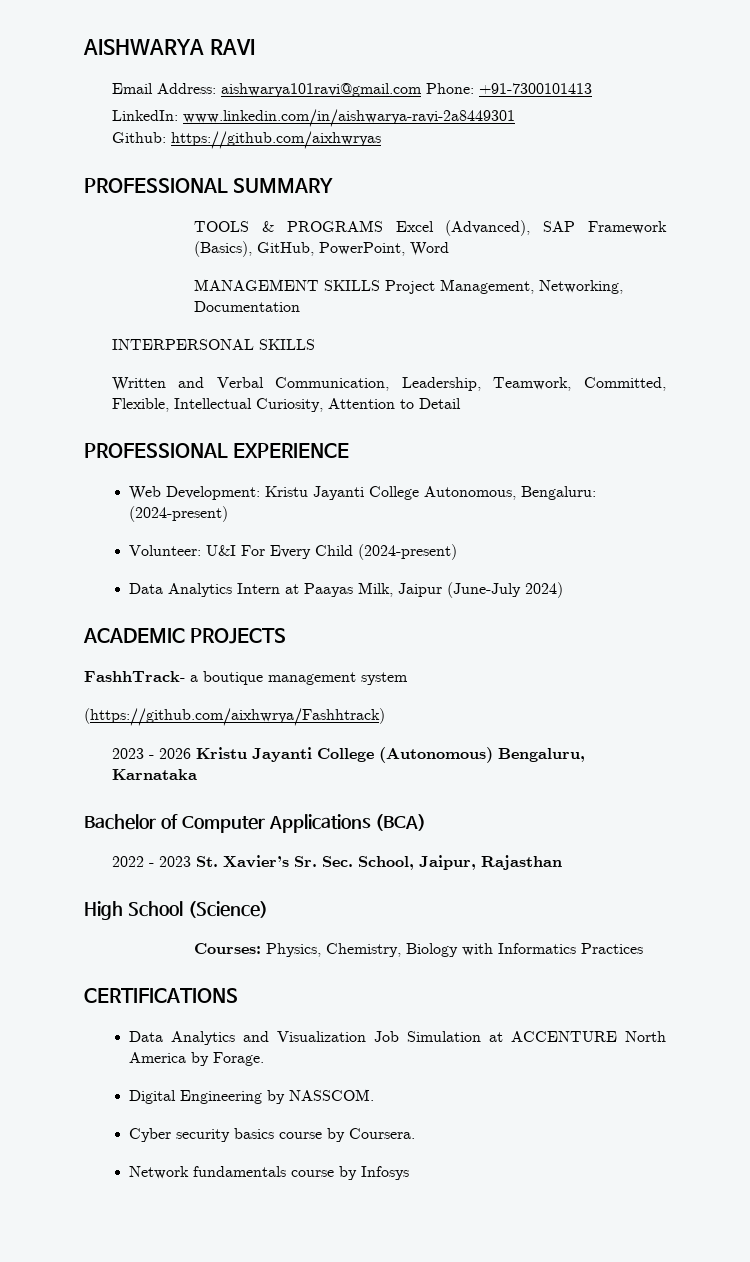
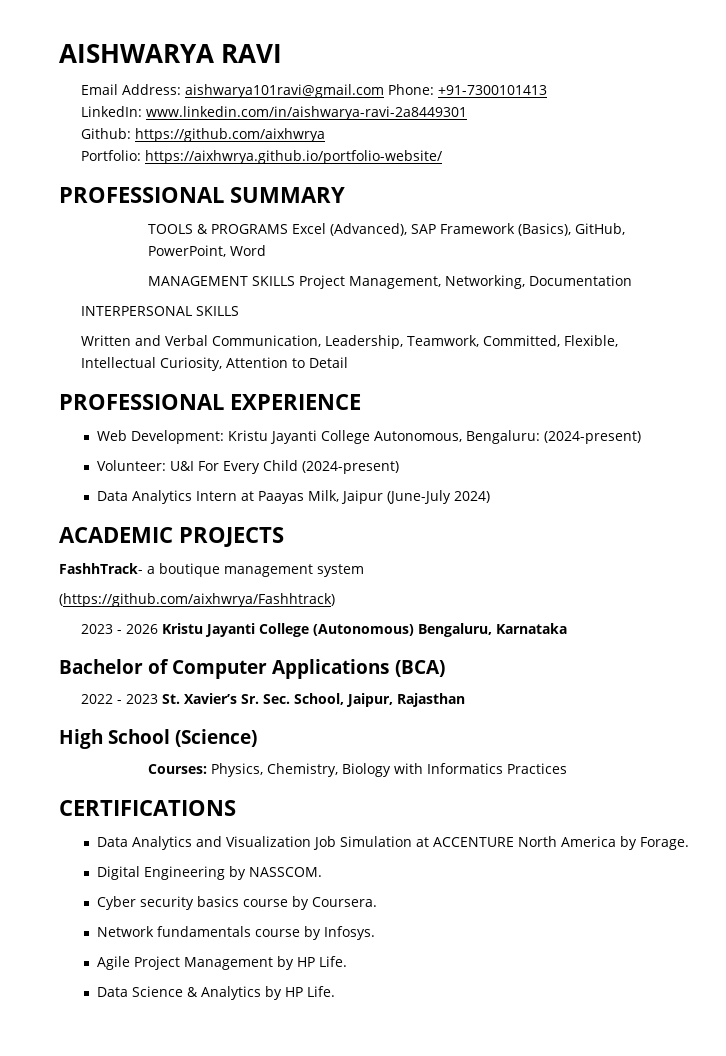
- Github: https://github.com/aixhwryas
+ Github: https://github.com/aixhwrya
+ Portfolio: https://aixhwrya.github.io/portfolio-website/
- Network fundamentals course by Infosys
+ Network fundamentals course by Infosys.
+ Agile Project Management by HP Life.
+ Data Science & Analytics by HP Life.

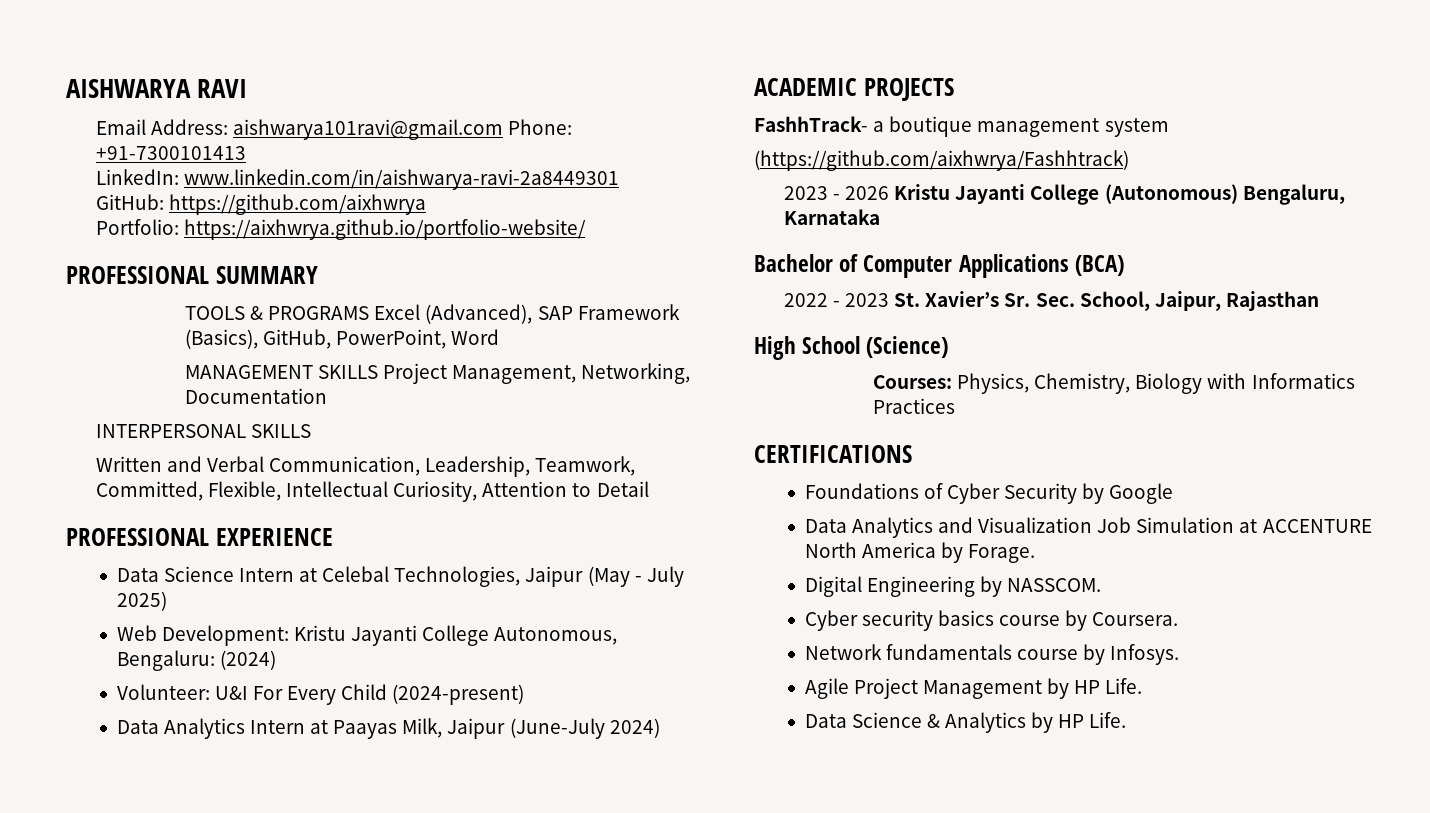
- Github: https://github.com/aixhwrya
+ GitHub: https://github.com/aixhwrya
+ Data Science Intern at Celebal Technologies, Jaipur (May - July 2025)
- Web Development: Kristu Jayanti College Autonomous, Bengaluru: (2024-present)
+ Web Development: Kristu Jayanti College Autonomous, Bengaluru: (2024)
+ Foundations of Cyber Security by Google

